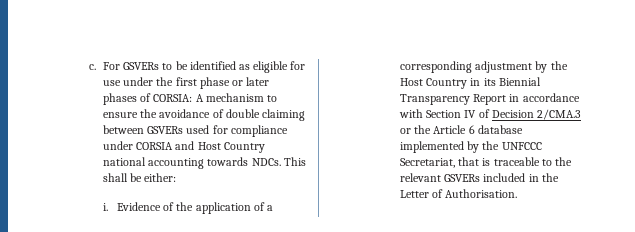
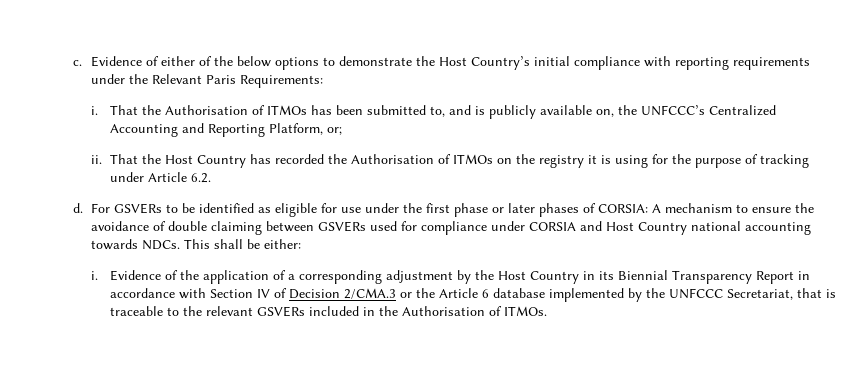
+ Evidence of either of the below options to demonstrate the Host Country’s initial compliance with reporting requirements under the Relevant Paris Requirements:
+ i. That the Authorisation of ITMOs has been submitted to, and is publicly available on, the UNFCCC’s Centralized Accounting and Reporting Platform, or;
+ ii. That the Host Country has recorded the Authorisation of ITMOs on the registry it is using for the purpose of tracking under Article 6.2.
+ d.
- Evidence of the application of a corresponding adjustment by the Host Country in its Biennial Transparency Report in accordance with Section IV of Decision 2/CMA.3 or the Article 6 database implemented by the UNFCCC Secretariat, that is traceable to the relevant GSVERs included in the Letter of Authorisation.
+ Evidence of the application of a corresponding adjustment by the Host Country in its Biennial Transparency Report in accordance with Section IV of Decision 2/CMA.3 or the Article 6 database implemented by the UNFCCC Secretariat, that is traceable to the relevant GSVERs included in the Authorisation of ITMOs.

